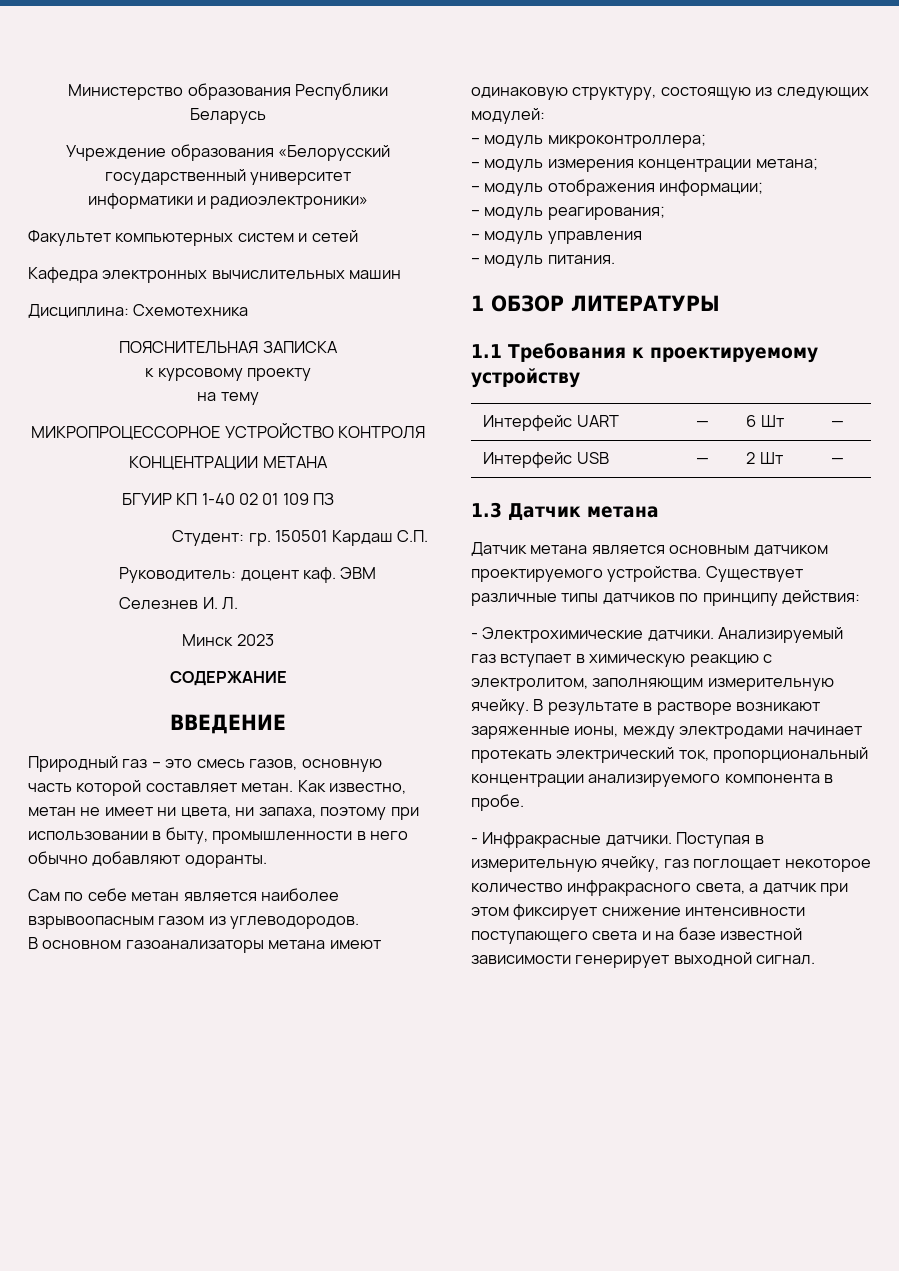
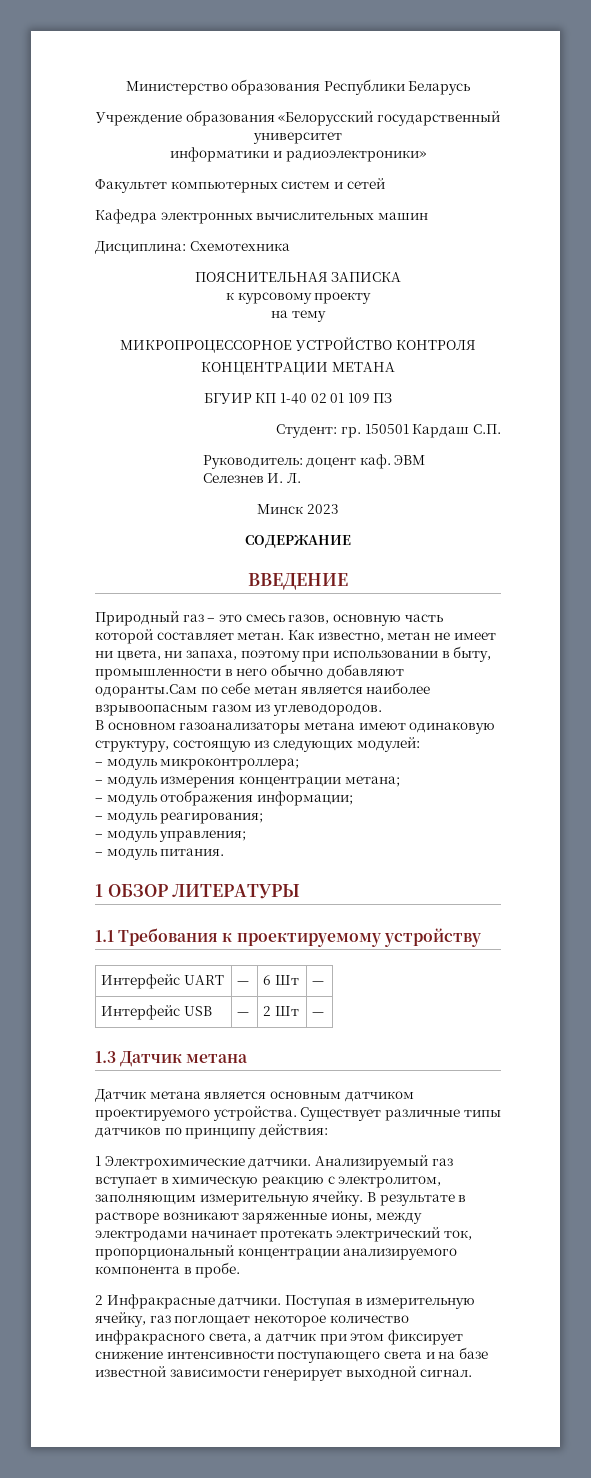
- Как известно, метан не имеет ни цвета, ни запаха, поэтому при использовании в быту, промышленности в него обычно добавляют одоранты.
- Сам по себе метан является наиболее взрывоопасным газом из углеводородов.
+ Как известно, метан не имеет ни цвета, ни запаха, поэтому при использовании в быту, промышленности в него обычно добавляют одоранты.Сам по себе метан является наиболее взрывоопасным газом из углеводородов.
- – модуль управления
+ – модуль управления;
- - Электрохимические датчики.
+ 1 Электрохимические датчики.
- - Инфракрасные датчики.
+ 2 Инфракрасные датчики.

